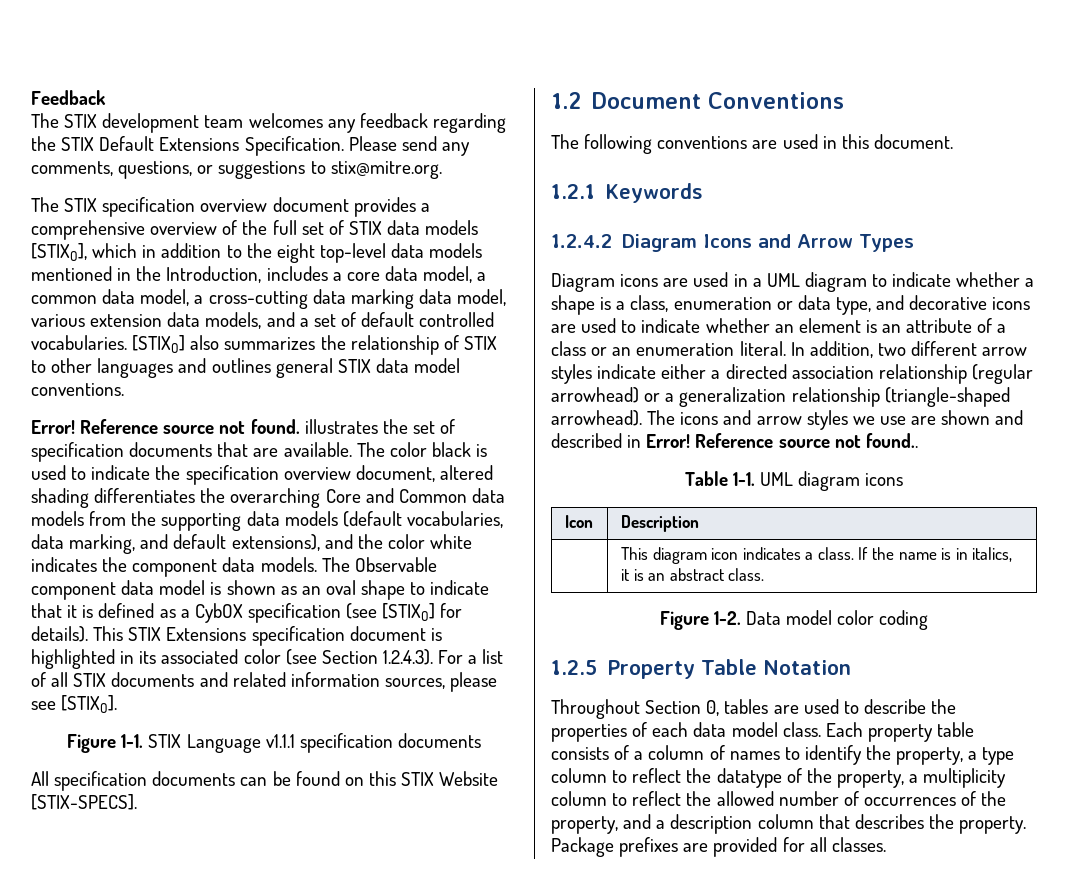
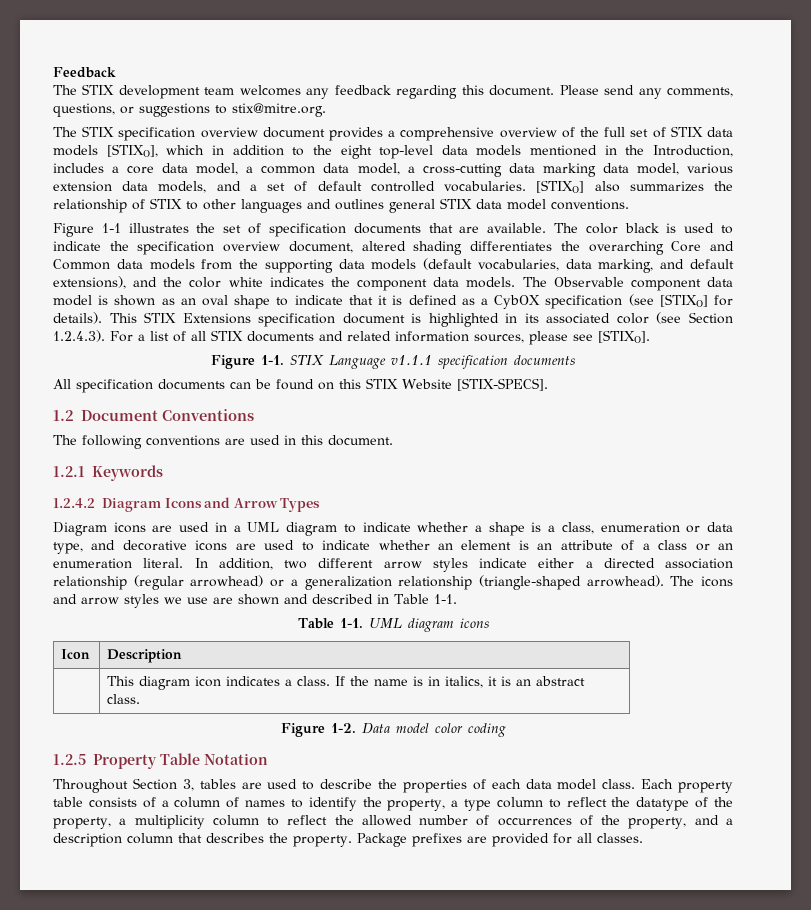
- The STIX development team welcomes any feedback regarding the STIX Default Extensions Specification.
+ The STIX development team welcomes any feedback regarding this document.
- Error! Reference source not found. illustrates the set of specification documents that are available.
+ Figure 1-1 illustrates the set of specification documents that are available.
- The icons and arrow styles we use are shown and described in Error! Reference source not found..
+ The icons and arrow styles we use are shown and described in Table 1-1.
- Throughout Section 0, tables are used to describe the properties of each data model class.
+ Throughout Section 3, tables are used to describe the properties of each data model class.

